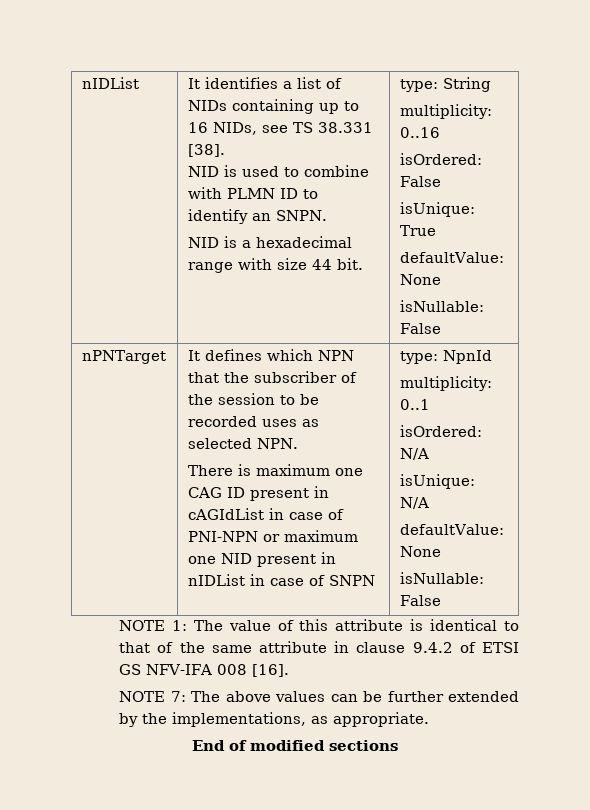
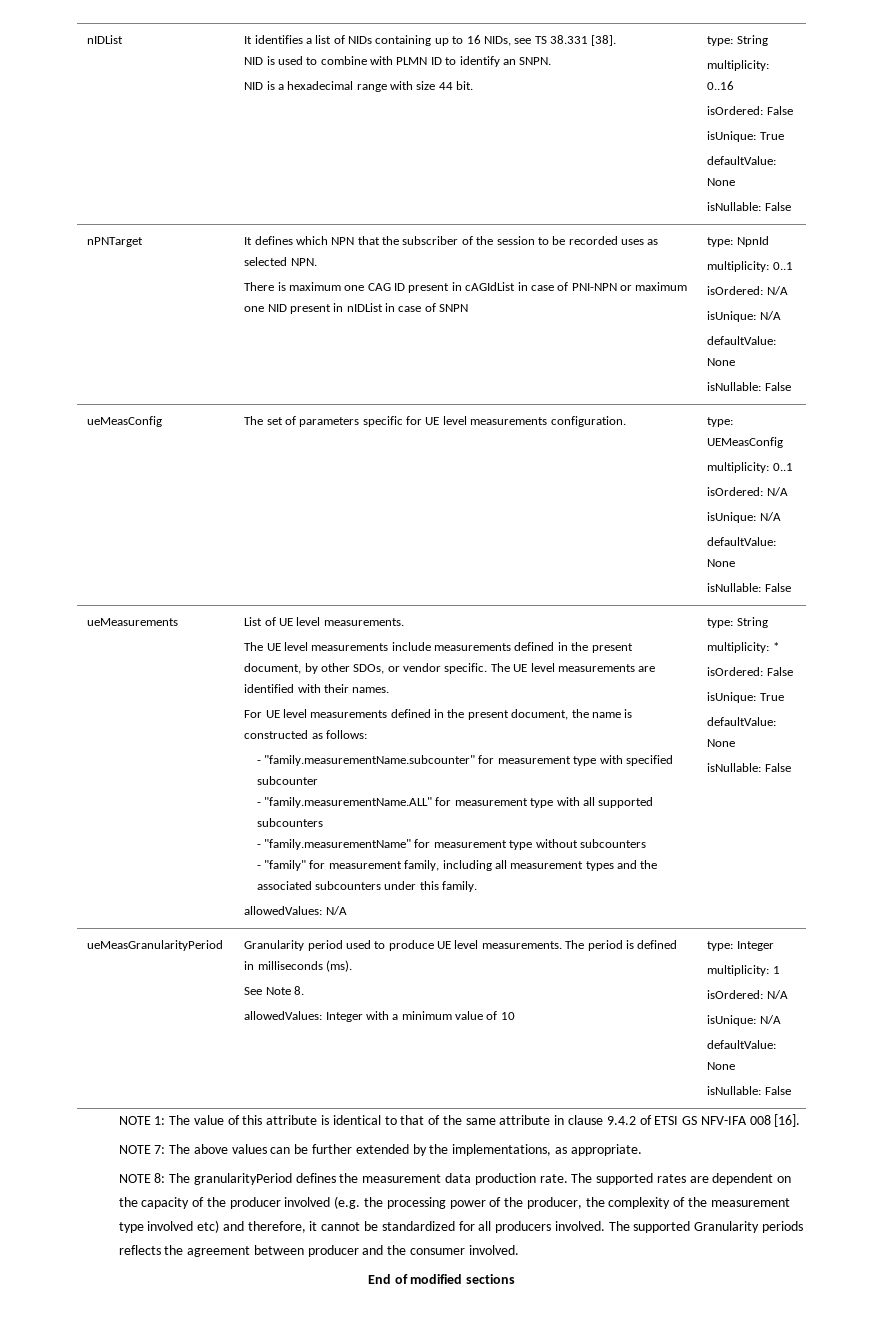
+ ueMeasConfig | The set of parameters specific for UE level measurements configuration. | type: UEMeasConfig
+ multiplicity: 0..1
+ isOrdered: N/A
+ isUnique: N/A
+ defaultValue: None
+ isNullable: False
+ ueMeasurements | List of UE level measurements.
+ The UE level measurements include measurements defined in the present document, by other SDOs, or vendor specific. The UE level measurements are identified with their names.
+ For UE level measurements defined in the present document, the name is constructed as follows:
+ - "family.measurementName.subcounter" for measurement type with specified subcounter
+ - "family.measurementName.ALL" for measurement type with all supported subcounters
+ - "family.measurementName" for measurement type without subcounters
+ - "family" for measurement family, including all measurement types and the associated subcounters under this family.
+ allowedValues: N/A | type: String
+ multiplicity: *
+ isOrdered: False
+ isUnique: True
+ defaultValue: None
+ isNullable: False
+ ueMeasGranularityPeriod | Granularity period used to produce UE level measurements. The period is defined in milliseconds (ms).
+ See Note 8.
+ allowedValues: Integer with a minimum value of 10 | type: Integer
+ multiplicity: 1
+ isOrdered: N/A
+ isUnique: N/A
+ defaultValue: None
+ isNullable: False
+ NOTE 8: The granularityPeriod defines the measurement data production rate. The supported rates are dependent on the capacity of the producer involved (e.g. the processing power of the producer, the complexity of the measurement type involved etc) and therefore, it cannot be standardized for all producers involved. The supported Granularity periods reflects the agreement between producer and the consumer involved.

